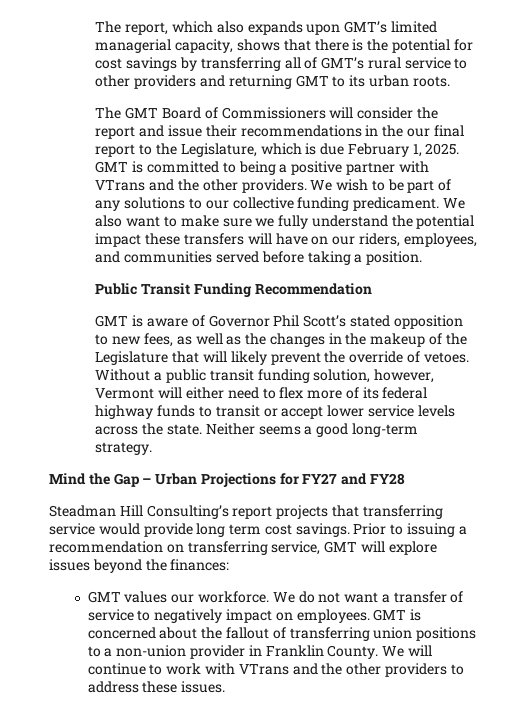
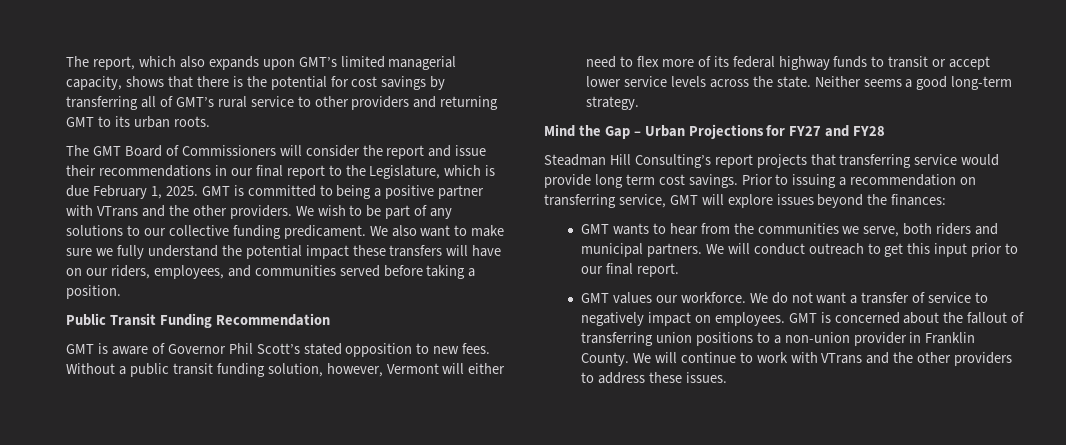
- The GMT Board of Commissioners will consider the report and issue their recommendations in the our final report to the Legislature, which is due February 1, 2025.
+ The GMT Board of Commissioners will consider the report and issue their recommendations in our final report to the Legislature, which is due February 1, 2025.
- GMT is aware of Governor Phil Scott’s stated opposition to new fees, as well as the changes in the makeup of the Legislature that will likely prevent the override of vetoes.
+ GMT is aware of Governor Phil Scott’s stated opposition to new fees.
+ GMT wants to hear from the communities we serve, both riders and municipal partners. We will conduct outreach to get this input prior to our final report.

